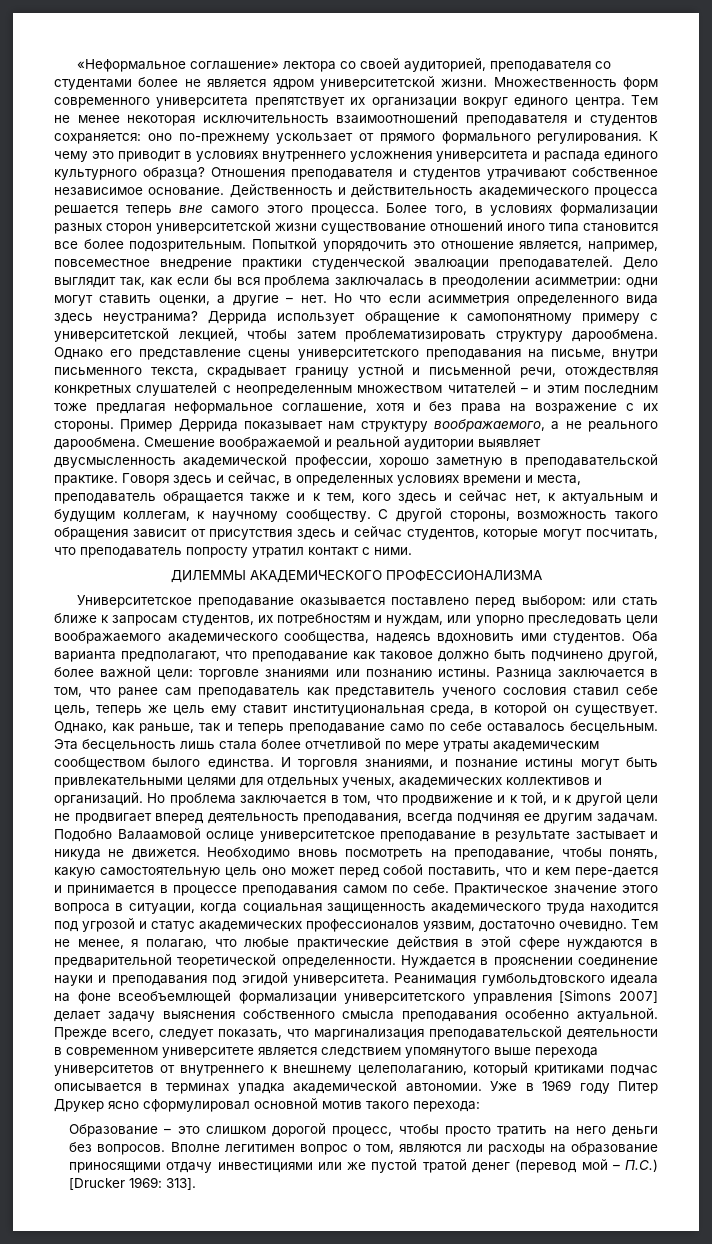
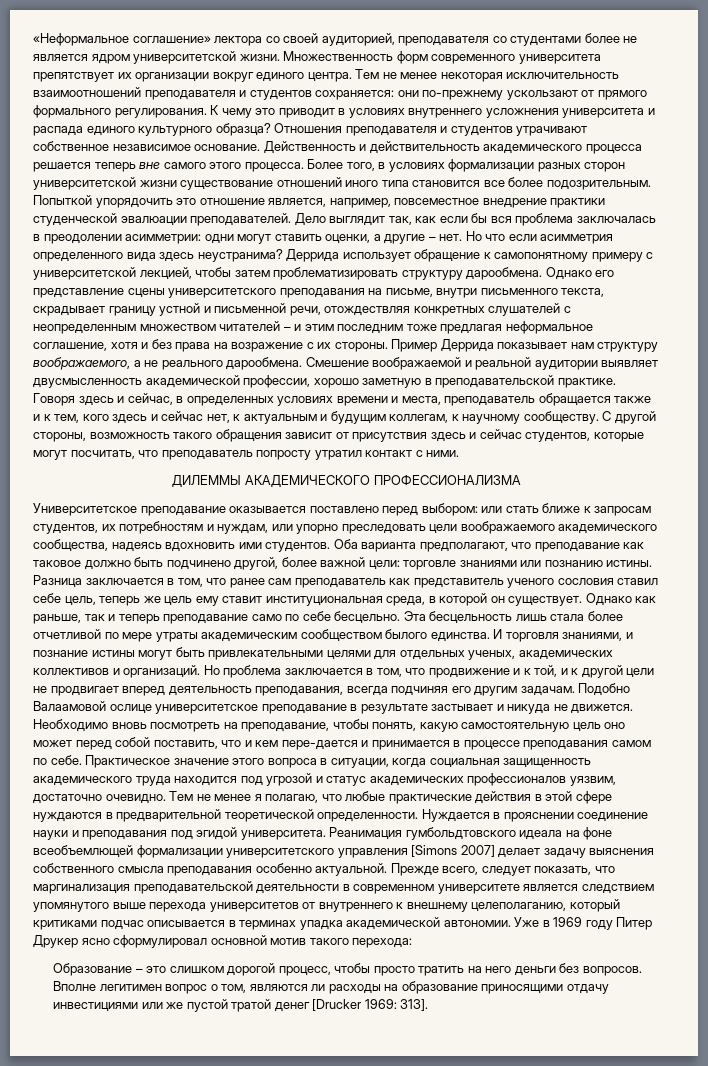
- Тем не менее некоторая исключительность взаимоотношений преподавателя и студентов сохраняется: оно по-прежнему ускользает от прямого формального регулирования.
+ Тем не менее некоторая исключительность взаимоотношений преподавателя и студентов сохраняется: они по-прежнему ускользают от прямого формального регулирования.
- Однако, как раньше, так и теперь преподавание само по себе оставалось бесцельным.
+ Однако как раньше, так и теперь преподавание само по себе бесцельно.
- Но проблема заключается в том, что продвижение и к той, и к другой цели не продвигает вперед деятельность преподавания, всегда подчиняя ее другим задачам.
+ Но проблема заключается в том, что продвижение и к той, и к другой цели не продвигает вперед деятельность преподавания, всегда подчиняя его другим задачам.
- Тем не менее, я полагаю, что любые практические действия в этой сфере нуждаются в предварительной теоретической определенности.
+ Тем не менее я полагаю, что любые практические действия в этой сфере нуждаются в предварительной теоретической определенности.
- Вполне легитимен вопрос о том, являются ли расходы на образование приносящими отдачу инвестициями или же пустой тратой денег (перевод мой – П.С.) [Drucker 1969: 313].
+ Вполне легитимен вопрос о том, являются ли расходы на образование приносящими отдачу инвестициями или же пустой тратой денег [Drucker 1969: 313].

